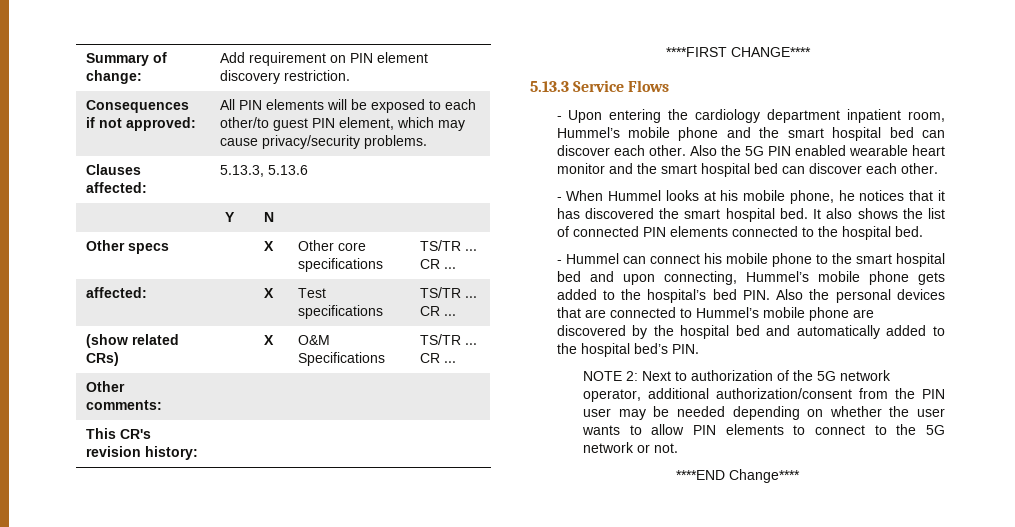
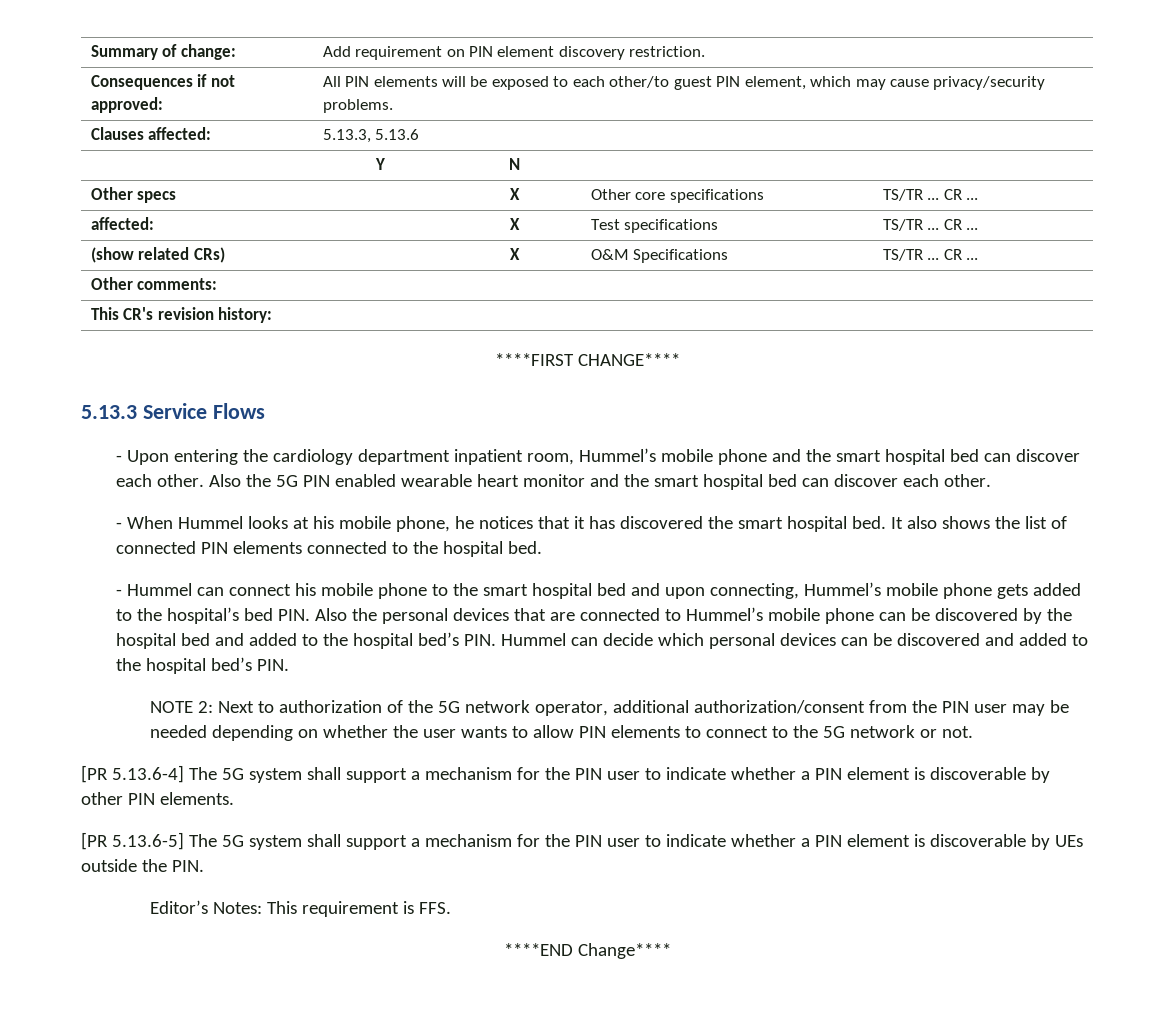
- - Hummel can connect his mobile phone to the smart hospital bed and upon connecting, Hummel’s mobile phone gets added to the hospital’s bed PIN. Also the personal devices that are connected to Hummel’s mobile phone are discovered by the hospital bed and automatically added to the hospital bed’s PIN.
+ - Hummel can connect his mobile phone to the smart hospital bed and upon connecting, Hummel’s mobile phone gets added to the hospital’s bed PIN. Also the personal devices that are connected to Hummel’s mobile phone can be discovered by the hospital bed and added to the hospital bed’s PIN. Hummel can decide which personal devices can be discovered and added to the hospital bed’s PIN.
+ [PR 5.13.6-4] The 5G system shall support a mechanism for the PIN user to indicate whether a PIN element is discoverable by other PIN elements.
+ [PR 5.13.6-5] The 5G system shall support a mechanism for the PIN user to indicate whether a PIN element is discoverable by UEs outside the PIN.
+ Editor’s Notes: This requirement is FFS.

